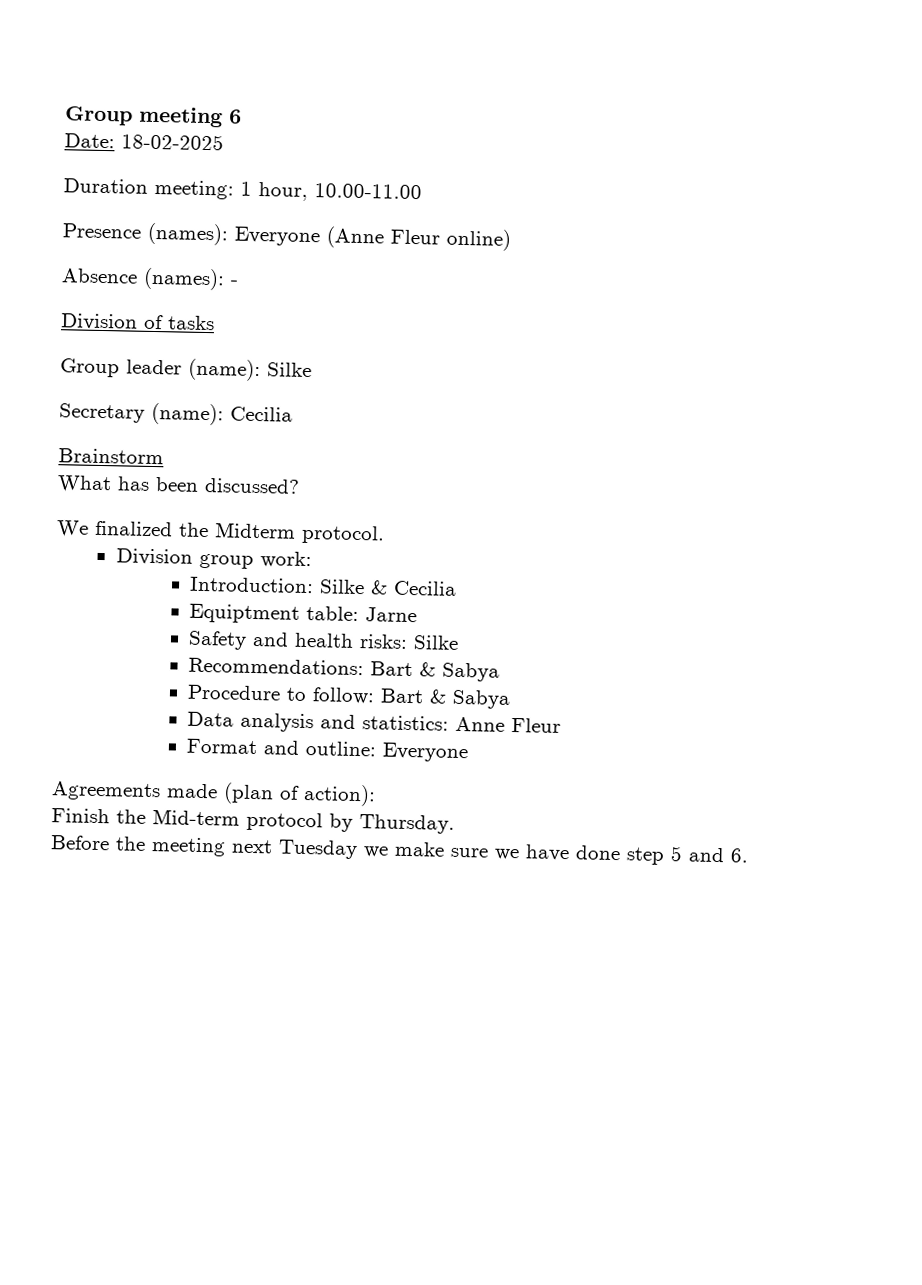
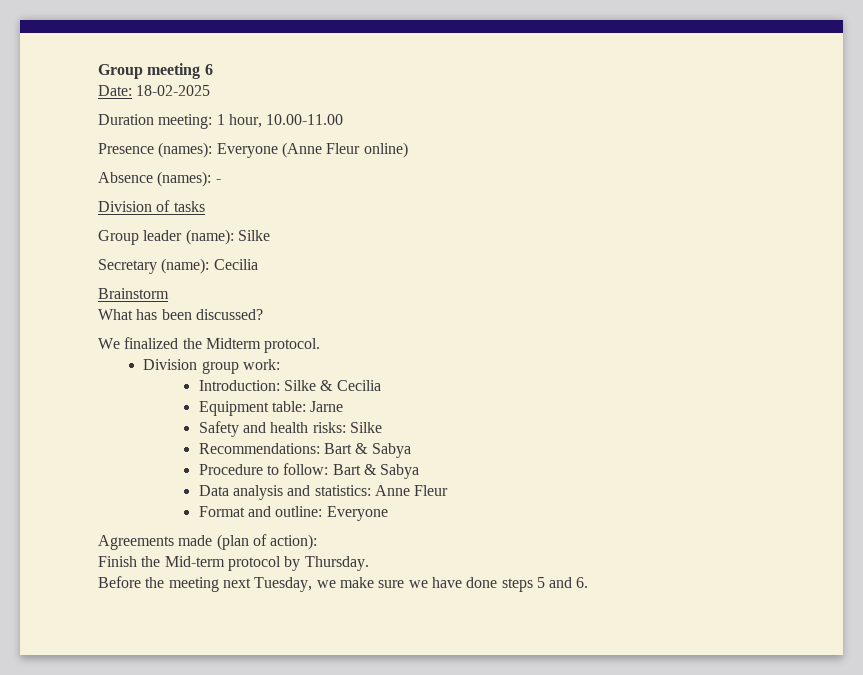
- Equiptment table: Jarne
+ Equipment table: Jarne
- Before the meeting next Tuesday we make sure we have done step 5 and 6.
+ Before the meeting next Tuesday, we make sure we have done steps 5 and 6.

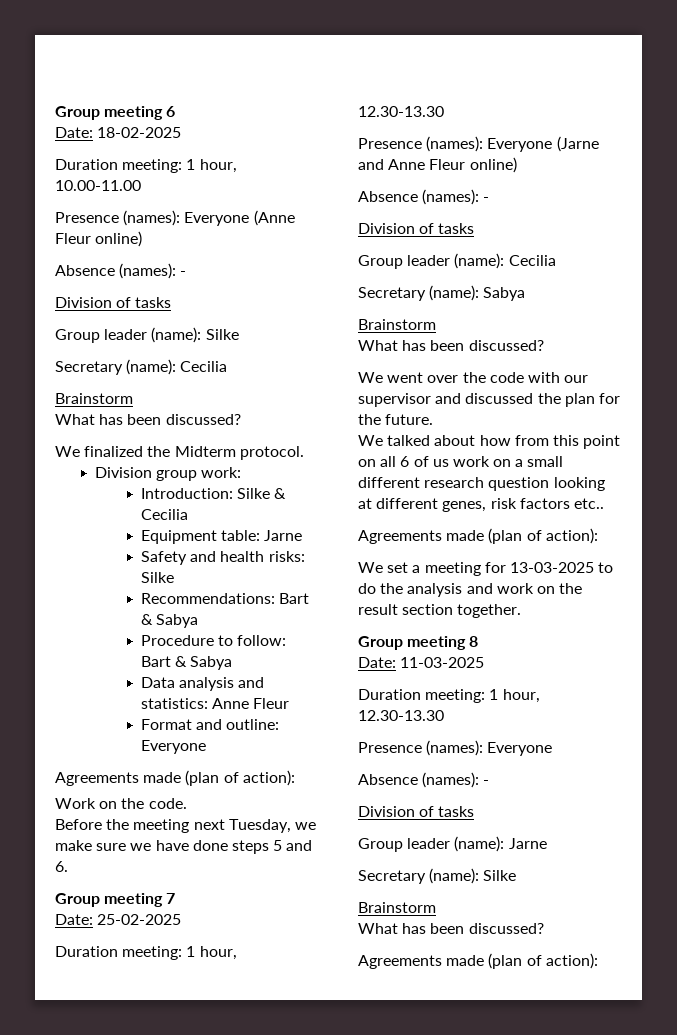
- Finish the Mid-term protocol by Thursday.
+ Work on the code.
+ Group meeting 7
+ Date: 25-02-2025
+ Duration meeting: 1 hour, 12.30-13.30
+ Presence (names): Everyone (Jarne and Anne Fleur online)
+ Absence (names): -
+ Division of tasks
+ Group leader (name): Cecilia
+ Secretary (name): Sabya
+ Brainstorm
+ What has been discussed?
+ We went over the code with our supervisor and discussed the plan for the future.
+ We talked about how from this point on all 6 of us work on a small different research question looking at different genes, risk factors etc..
+ Agreements made (plan of action):
+ We set a meeting for 13-03-2025 to do the analysis and work on the result section together.
+ Group meeting 8
+ Date: 11-03-2025
+ Duration meeting: 1 hour, 12.30-13.30
+ Presence (names): Everyone
+ Absence (names): -
+ Division of tasks
+ Group leader (name): Jarne
+ Secretary (name): Silke
+ Brainstorm
+ What has been discussed?
+ Agreements made (plan of action):

